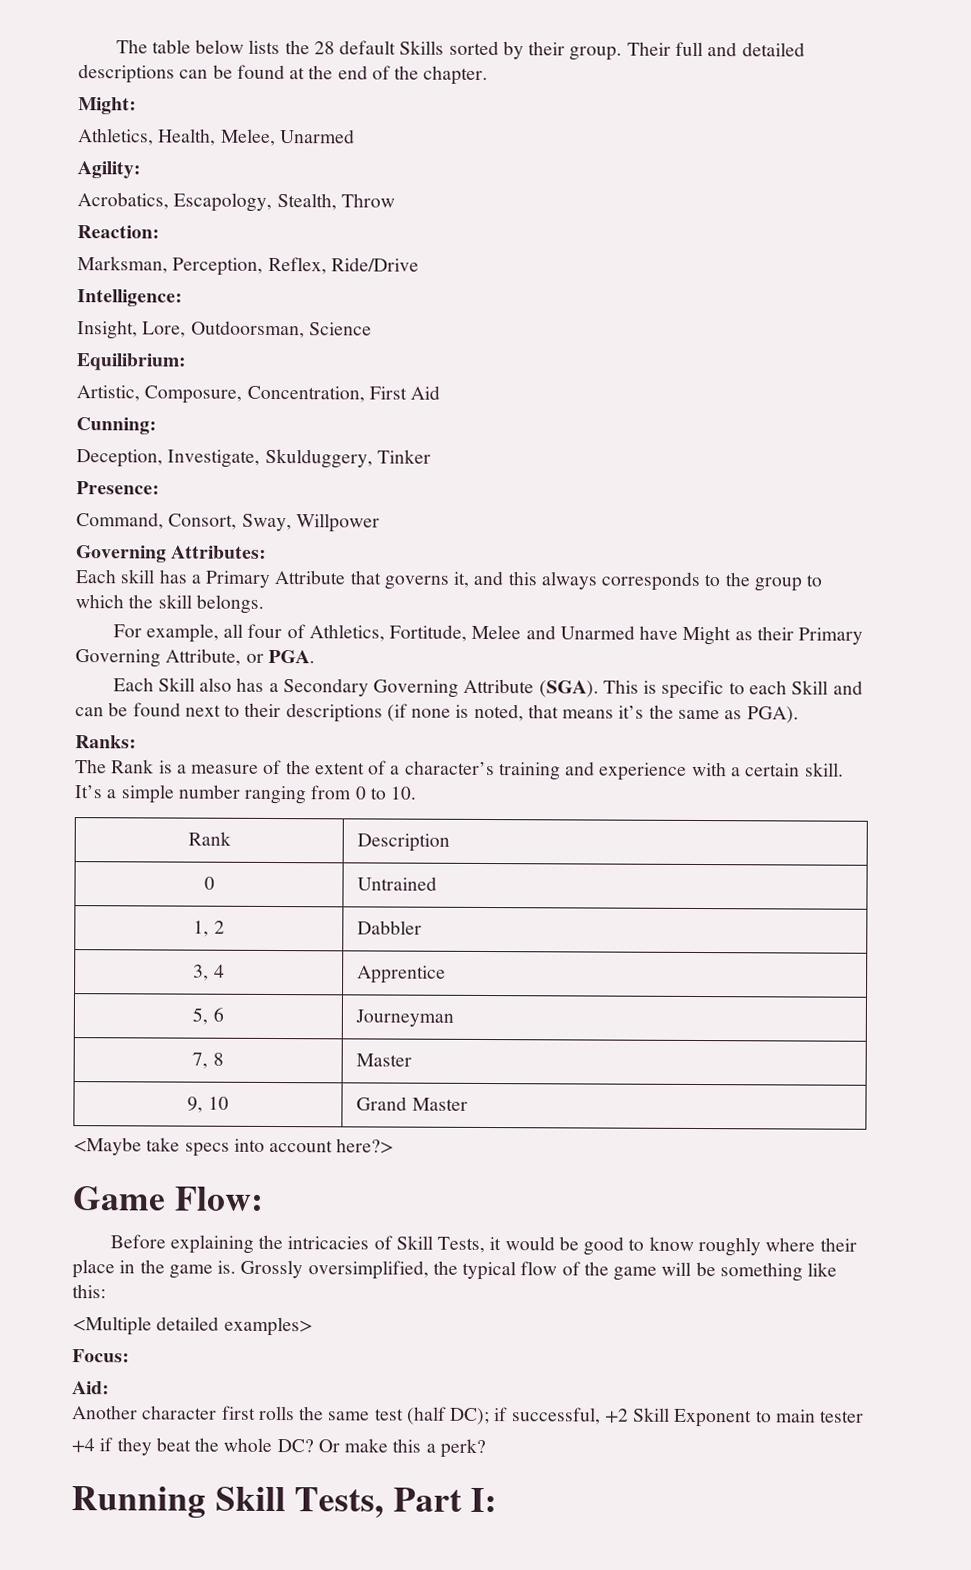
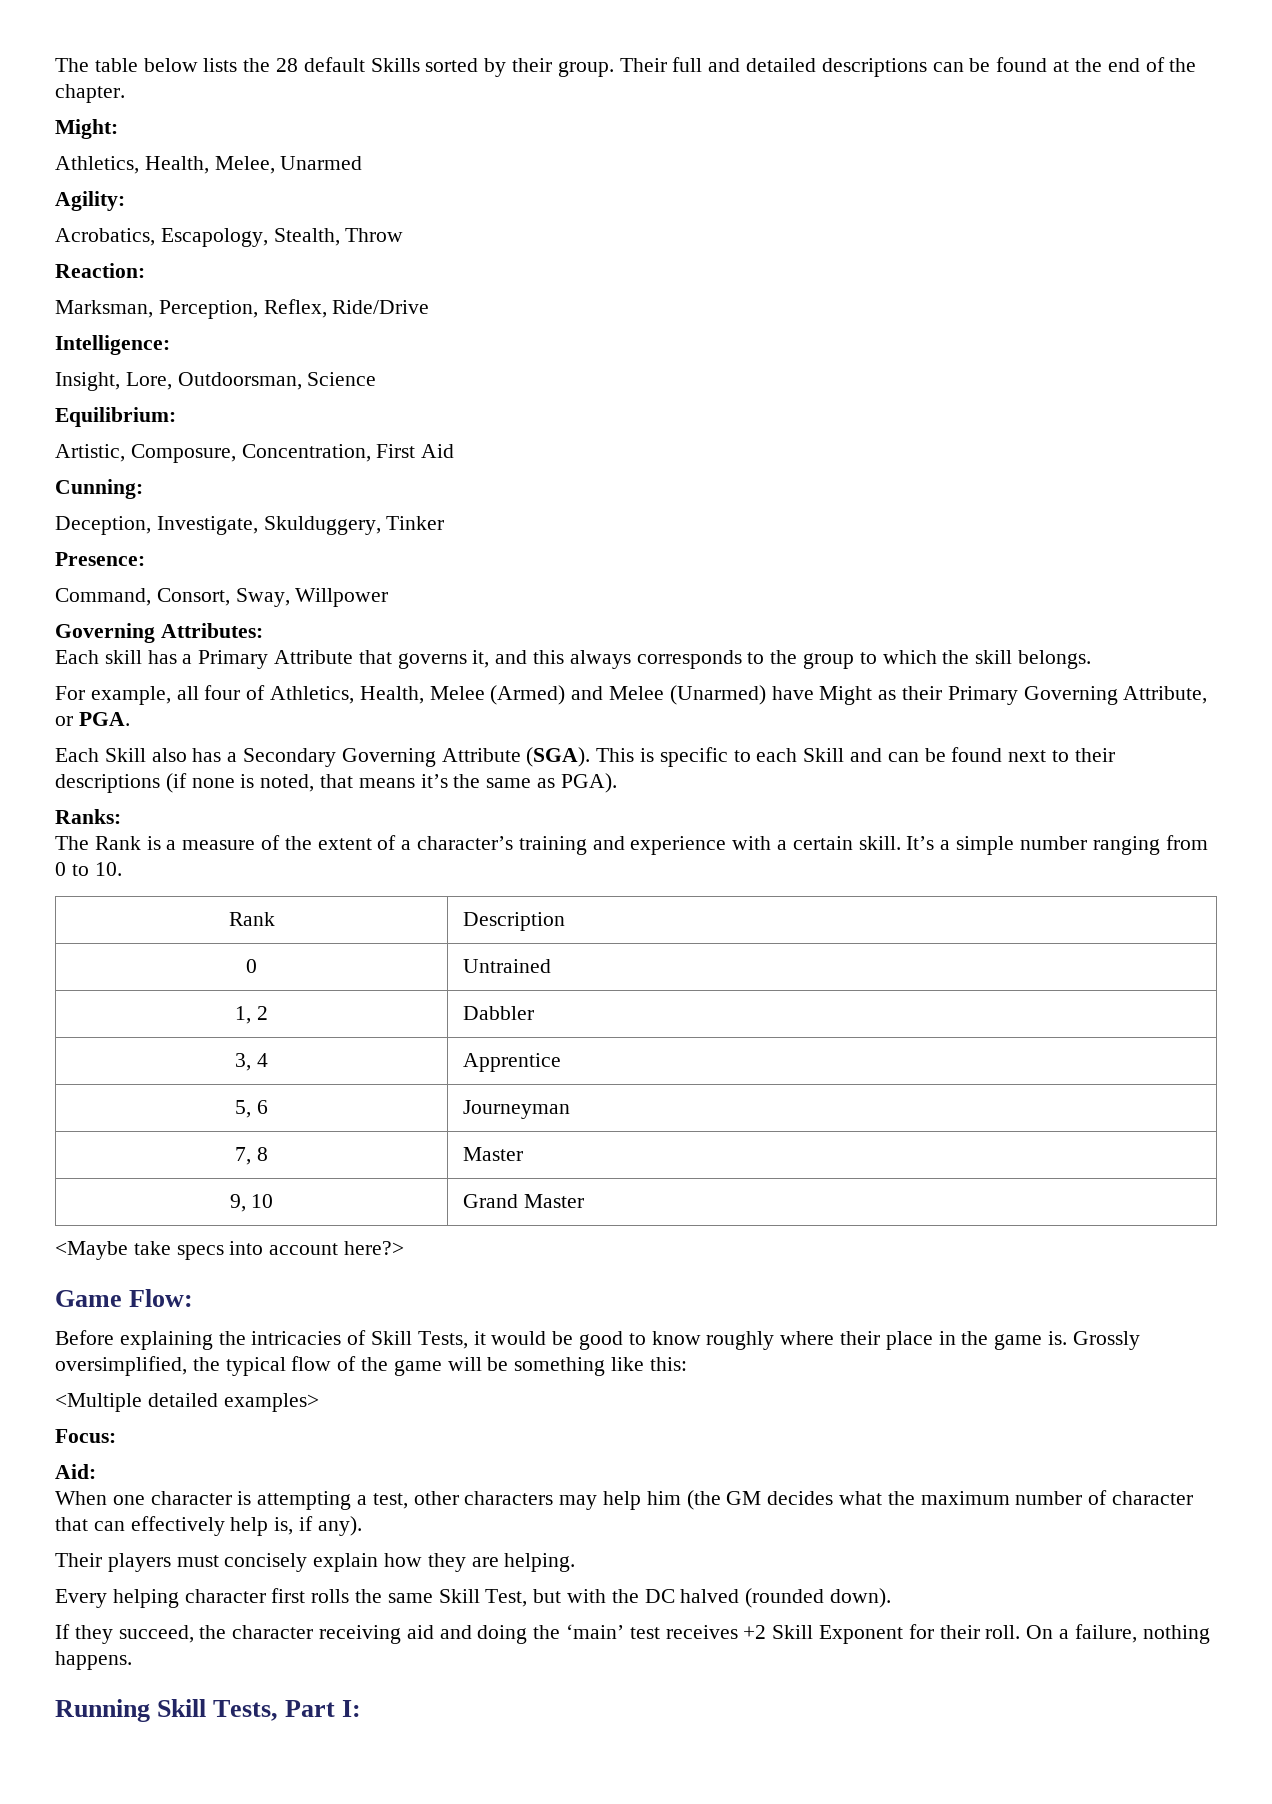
- For example, all four of Athletics, Fortitude, Melee and Unarmed have Might as their Primary Governing Attribute, or PGA.
+ For example, all four of Athletics, Health, Melee (Armed) and Melee (Unarmed) have Might as their Primary Governing Attribute, or PGA.
- Another character first rolls the same test (half DC); if successful, +2 Skill Exponent to main tester
- +4 if they beat the whole DC? Or make this a perk?
+ When one character is attempting a test, other characters may help him (the GM decides what the maximum number of character that can effectively help is, if any).
+ Their players must concisely explain how they are helping.
+ Every helping character first rolls the same Skill Test, but with the DC halved (rounded down).
+ If they succeed, the character receiving aid and doing the ‘main’ test receives +2 Skill Exponent for their roll. On a failure, nothing happens.

